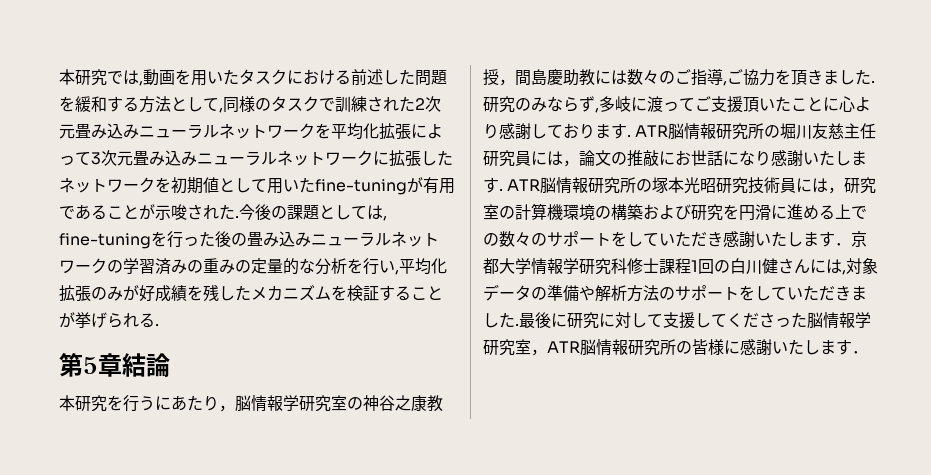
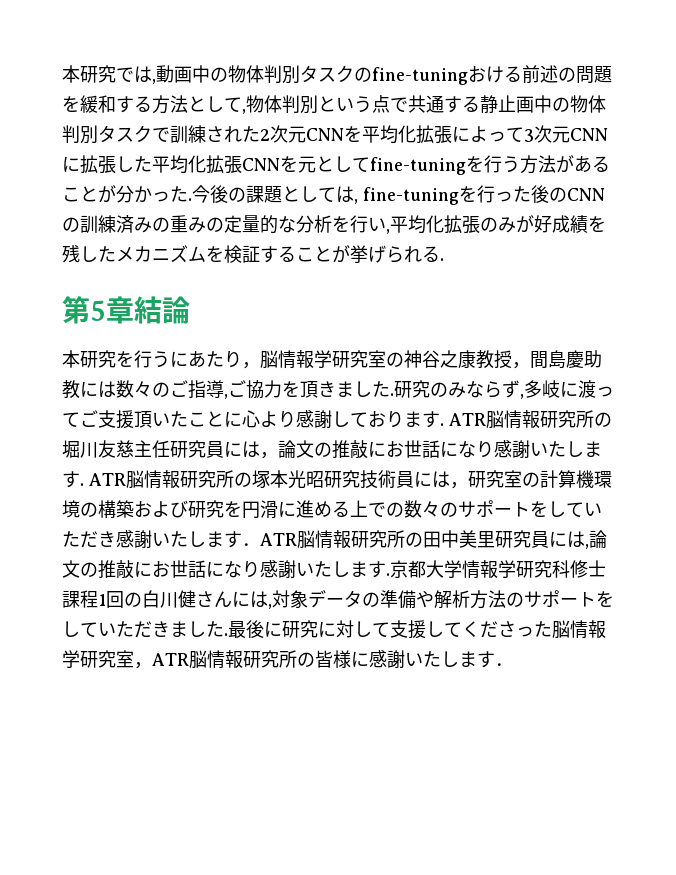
- 本研究では,動画を用いたタスクにおける前述した問題を緩和する方法として,同様のタスクで訓練された2次元畳み込みニューラルネットワークを平均化拡張によって3次元畳み込みニューラルネットワークに拡張したネットワークを初期値として用いたfine-tuningが有用であることが示唆された.
+ 本研究では,動画中の物体判別タスクのfine-tuningおける前述の問題を緩和する方法として,物体判別という点で共通する静止画中の物体判別タスクで訓練された2次元CNNを平均化拡張によって3次元CNNに拡張した平均化拡張CNNを元としてfine-tuningを行う方法があることが分かった.
- 今後の課題としては, fine-tuningを行った後の畳み込みニューラルネットワークの学習済みの重みの定量的な分析を行い,平均化拡張のみが好成績を残したメカニズムを検証することが挙げられる.
+ 今後の課題としては, fine-tuningを行った後のCNNの訓練済みの重みの定量的な分析を行い,平均化拡張のみが好成績を残したメカニズムを検証することが挙げられる.
- ATR脳情報研究所の塚本光昭研究技術員には，研究室の計算機環境の構築および研究を円滑に進める上での数々のサポートをしていただき感謝いたします．京都⼤学情報学研究科修⼠課程1回の白川健さんには,対象データの準備や解析方法のサポートをしていただきました.
+ ATR脳情報研究所の塚本光昭研究技術員には，研究室の計算機環境の構築および研究を円滑に進める上での数々のサポートをしていただき感謝いたします．ATR脳情報研究所の田中美里研究員には,論文の推敲にお世話になり感謝いたします.京都⼤学情報学研究科修⼠課程1回の白川健さんには,対象データの準備や解析方法のサポートをしていただきました.

